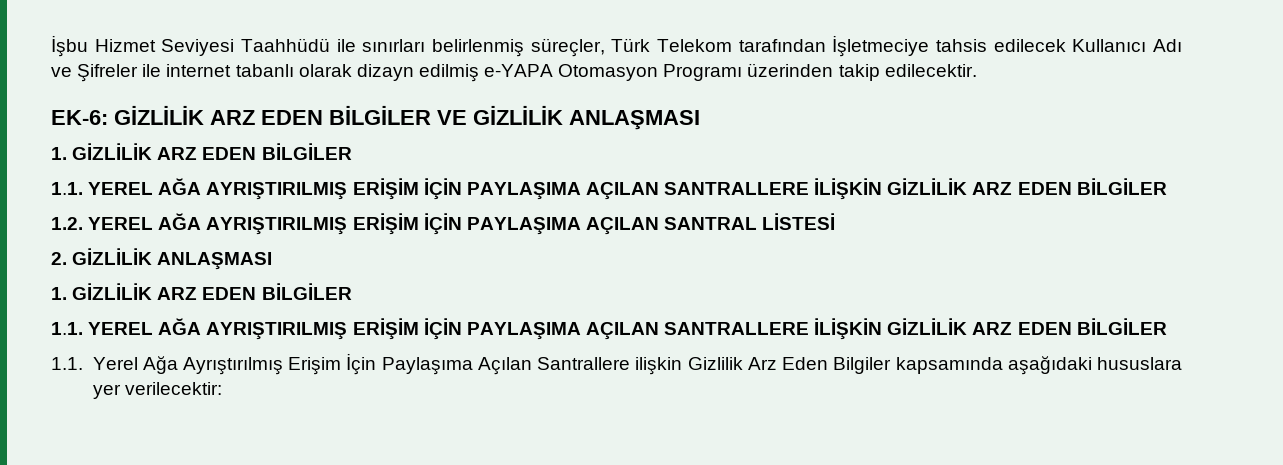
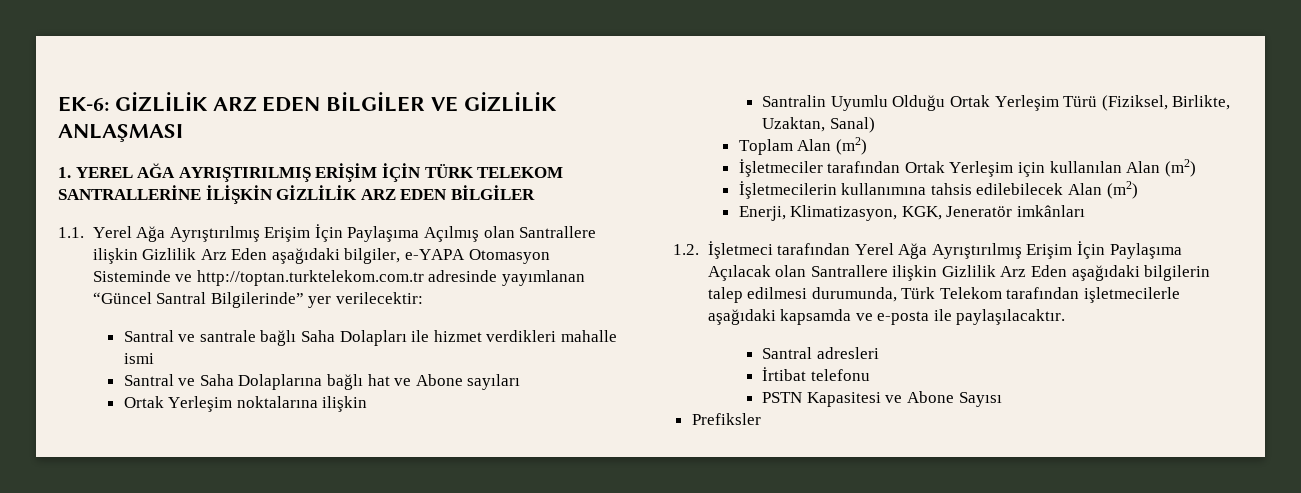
- İşbu Hizmet Seviyesi Taahhüdü ile sınırları belirlenmiş süreçler, Türk Telekom tarafından İşletmeciye tahsis edilecek Kullanıcı Adı ve Şifreler ile internet tabanlı olarak dizayn edilmiş e-YAPA Otomasyon Programı üzerinden takip edilecektir.
  EK-6: GİZLİLİK ARZ EDEN BİLGİLER VE GİZLİLİK ANLAŞMASI
- 1. GİZLİLİK ARZ EDEN BİLGİLER
- 1.1. YEREL AĞA AYRIŞTIRILMIŞ ERİŞİM İÇİN PAYLAŞIMA AÇILAN SANTRALLERE İLİŞKİN GİZLİLİK ARZ EDEN BİLGİLER
- 1.2. YEREL AĞA AYRIŞTIRILMIŞ ERİŞİM İÇİN PAYLAŞIMA AÇILAN SANTRAL LİSTESİ
- 2. GİZLİLİK ANLAŞMASI
- 1. GİZLİLİK ARZ EDEN BİLGİLER
- 1.1. YEREL AĞA AYRIŞTIRILMIŞ ERİŞİM İÇİN PAYLAŞIMA AÇILAN SANTRALLERE İLİŞKİN GİZLİLİK ARZ EDEN BİLGİLER
+ 1. YEREL AĞA AYRIŞTIRILMIŞ ERİŞİM İÇİN TÜRK TELEKOM SANTRALLERİNE İLİŞKİN GİZLİLİK ARZ EDEN BİLGİLER
- 1.1. Yerel Ağa Ayrıştırılmış Erişim İçin Paylaşıma Açılan Santrallere ilişkin Gizlilik Arz Eden Bilgiler kapsamında aşağıdaki hususlara yer verilecektir:
+ 1.1. Yerel Ağa Ayrıştırılmış Erişim İçin Paylaşıma Açılmış olan Santrallere ilişkin Gizlilik Arz Eden aşağıdaki bilgiler, e-YAPA Otomasyon Sisteminde ve http://toptan.turktelekom.com.tr adresinde yayımlanan “Güncel Santral Bilgilerinde” yer verilecektir:
+ Santral ve santrale bağlı Saha Dolapları ile hizmet verdikleri mahalle ismi
+ Santral ve Saha Dolaplarına bağlı hat ve Abone sayıları
+ Ortak Yerleşim noktalarına ilişkin
+ Santralin Uyumlu Olduğu Ortak Yerleşim Türü (Fiziksel, Birlikte, Uzaktan, Sanal)
+ Toplam Alan (m2)
+ İşletmeciler tarafından Ortak Yerleşim için kullanılan Alan (m2)
+ İşletmecilerin kullanımına tahsis edilebilecek Alan (m2)
+ Enerji, Klimatizasyon, KGK, Jeneratör imkânları
+ 1.2. İşletmeci tarafından Yerel Ağa Ayrıştırılmış Erişim İçin Paylaşıma Açılacak olan Santrallere ilişkin Gizlilik Arz Eden aşağıdaki bilgilerin talep edilmesi durumunda, Türk Telekom tarafından işletmecilerle aşağıdaki kapsamda ve e-posta ile paylaşılacaktır.
+ Santral adresleri
+ İrtibat telefonu
+ PSTN Kapasitesi ve Abone Sayısı
+ Prefiksler

